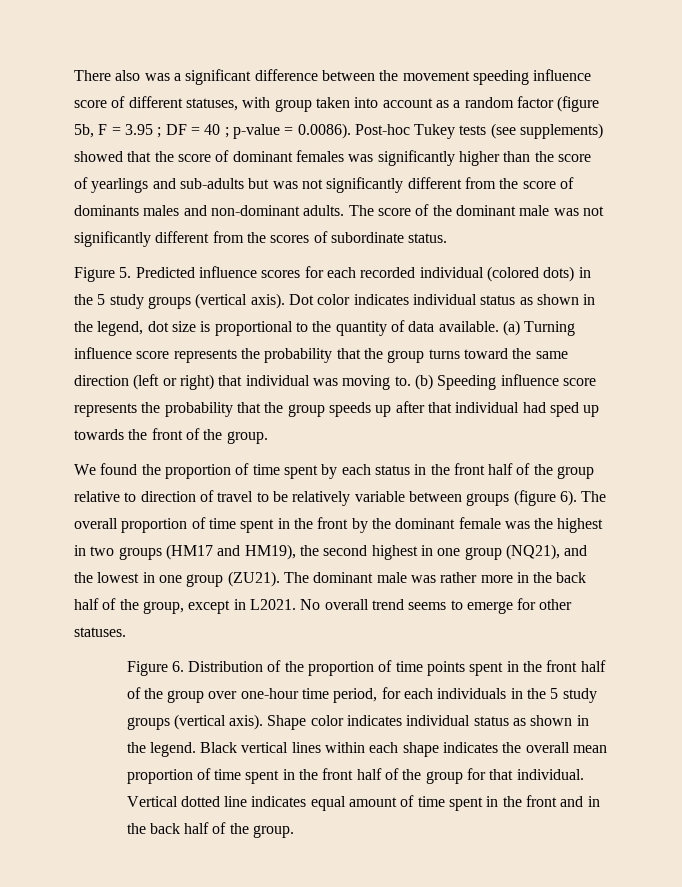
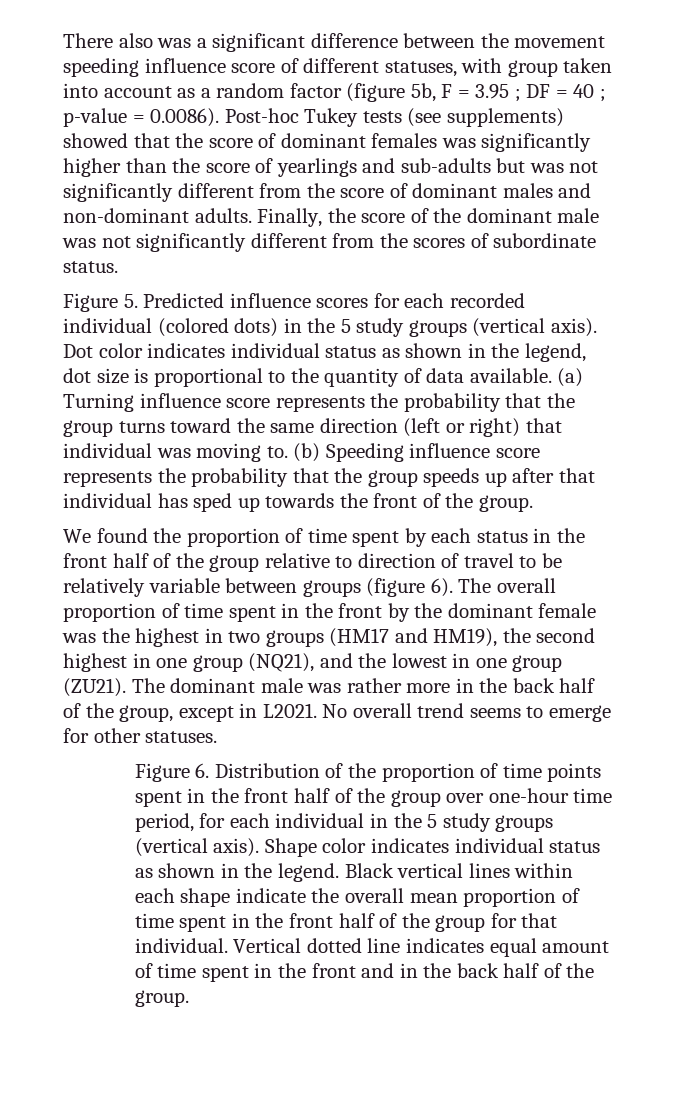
- p-value = 0.0086). Post-hoc Tukey tests (see supplements) showed that the score of dominant females was significantly higher than the score of yearlings and sub-adults but was not significantly different from the score of dominants males and non-dominant adults.
+ p-value = 0.0086). Post-hoc Tukey tests (see supplements) showed that the score of dominant females was significantly higher than the score of yearlings and sub-adults but was not significantly different from the score of dominant males and non-dominant adults.
- The score of the dominant male was not significantly different from the scores of subordinate status.
+ Finally, the score of the dominant male was not significantly different from the scores of subordinate status.
- (b) Speeding influence score represents the probability that the group speeds up after that individual had sped up towards the front of the group.
+ (b) Speeding influence score represents the probability that the group speeds up after that individual has sped up towards the front of the group.
- Figure 6. Distribution of the proportion of time points spent in the front half of the group over one-hour time period, for each individuals in the 5 study groups (vertical axis).
+ Figure 6. Distribution of the proportion of time points spent in the front half of the group over one-hour time period, for each individual in the 5 study groups (vertical axis).
- Black vertical lines within each shape indicates the overall mean proportion of time spent in the front half of the group for that individual.
+ Black vertical lines within each shape indicate the overall mean proportion of time spent in the front half of the group for that individual.

